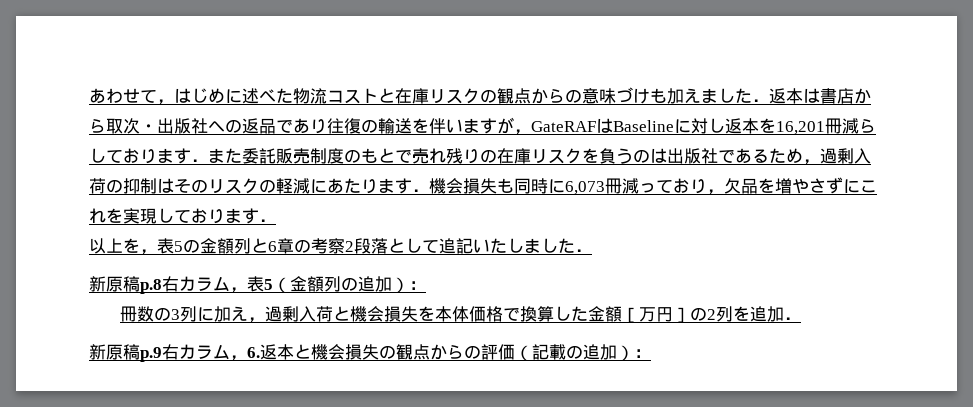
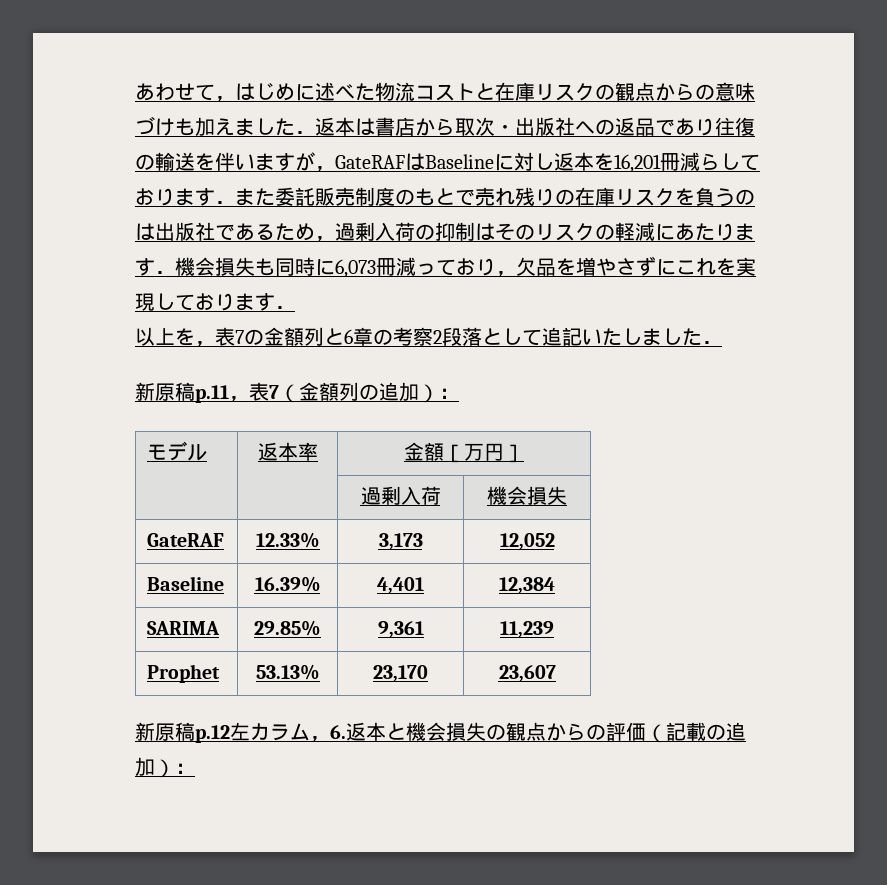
- 以上を，表5の金額列と6章の考察2段落として追記いたしました．
+ 以上を，表7の金額列と6章の考察2段落として追記いたしました．
- 新原稿p.8右カラム，表5（金額列の追加）：
+ 新原稿p.11，表7（金額列の追加）：
- 冊数の3列に加え，過剰入荷と機会損失を本体価格で換算した金額［万円］の2列を追加．
- 新原稿p.9右カラム，6.返本と機会損失の観点からの評価（記載の追加）：
+ モデル | 返本率 | 金額［万円］
+ | | 過剰入荷 | 機会損失
+ GateRAF | 12.33% | 3,173 | 12,052
+ Baseline | 16.39% | 4,401 | 12,384
+ SARIMA | 29.85% | 9,361 | 11,239
+ Prophet | 53.13% | 23,170 | 23,607
+ 新原稿p.12左カラム，6.返本と機会損失の観点からの評価（記載の追加）：

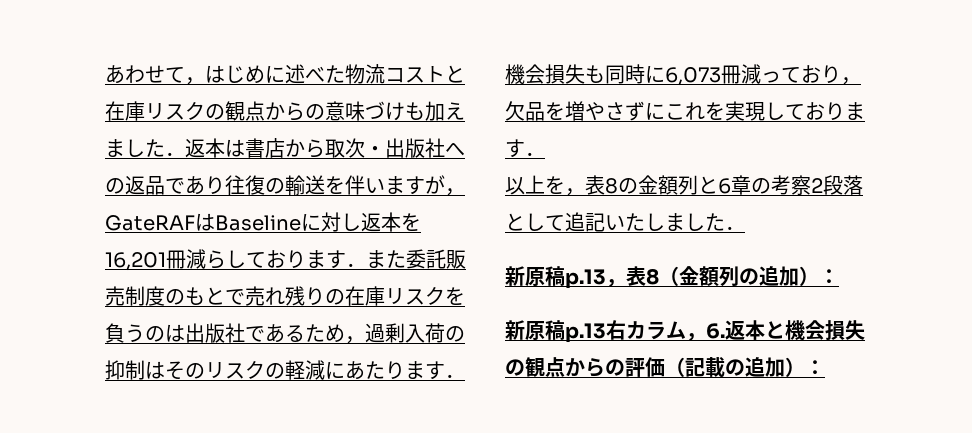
- 以上を，表7の金額列と6章の考察2段落として追記いたしました．
+ 以上を，表8の金額列と6章の考察2段落として追記いたしました．
- 新原稿p.11，表7（金額列の追加）：
+ 新原稿p.13，表8（金額列の追加）：
- モデル | 返本率 | 金額［万円］
- | | 過剰入荷 | 機会損失
- GateRAF | 12.33% | 3,173 | 12,052
- Baseline | 16.39% | 4,401 | 12,384
- SARIMA | 29.85% | 9,361 | 11,239
- Prophet | 53.13% | 23,170 | 23,607
- 新原稿p.12左カラム，6.返本と機会損失の観点からの評価（記載の追加）：
+ 新原稿p.13右カラム，6.返本と機会損失の観点からの評価（記載の追加）：

